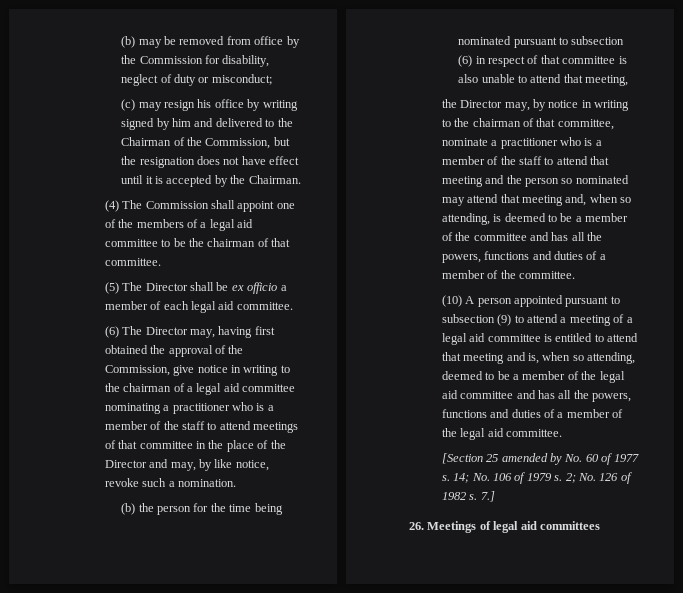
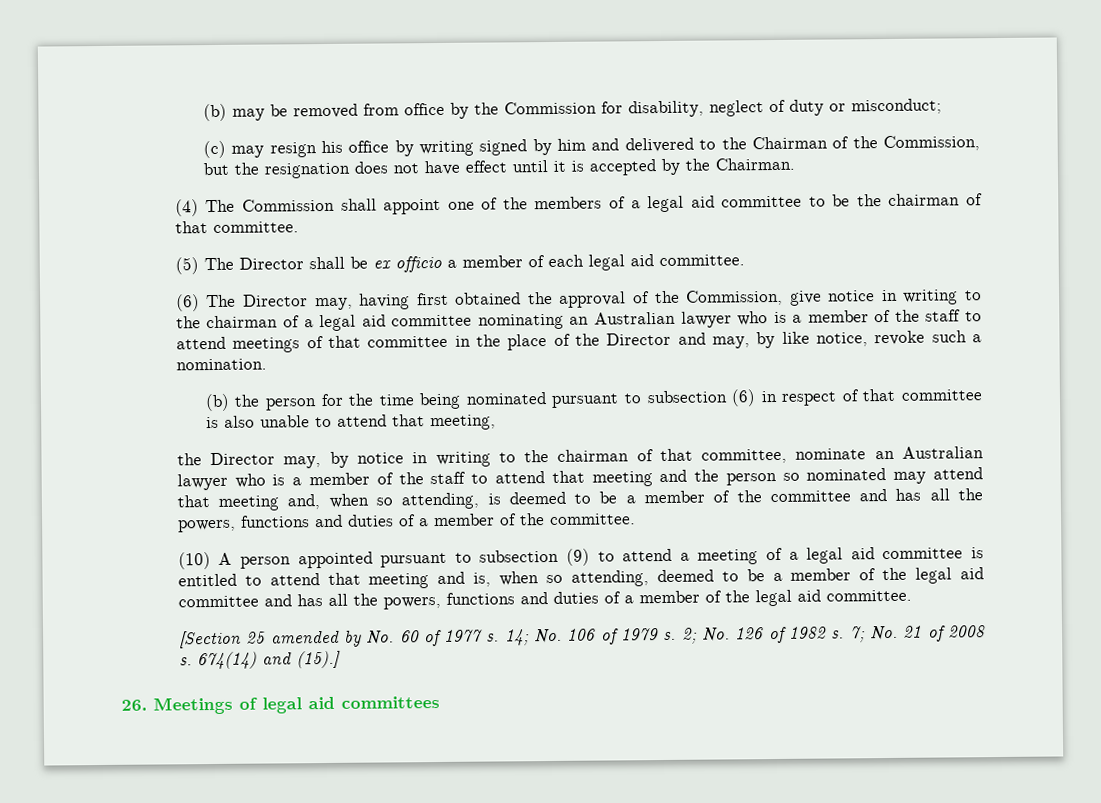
- (6) The Director may, having first obtained the approval of the Commission, give notice in writing to the chairman of a legal aid committee nominating a practitioner who is a member of the staff to attend meetings of that committee in the place of the Director and may, by like notice, revoke such a nomination.
+ (6) The Director may, having first obtained the approval of the Commission, give notice in writing to the chairman of a legal aid committee nominating an Australian lawyer who is a member of the staff to attend meetings of that committee in the place of the Director and may, by like notice, revoke such a nomination.
- the Director may, by notice in writing to the chairman of that committee, nominate a practitioner who is a member of the staff to attend that meeting and the person so nominated may attend that meeting and, when so attending, is deemed to be a member of the committee and has all the powers, functions and duties of a member of the committee.
+ the Director may, by notice in writing to the chairman of that committee, nominate an Australian lawyer who is a member of the staff to attend that meeting and the person so nominated may attend that meeting and, when so attending, is deemed to be a member of the committee and has all the powers, functions and duties of a member of the committee.
- 7.]
+ 7; No. 21 of 2008 s. 674(14) and (15).]

